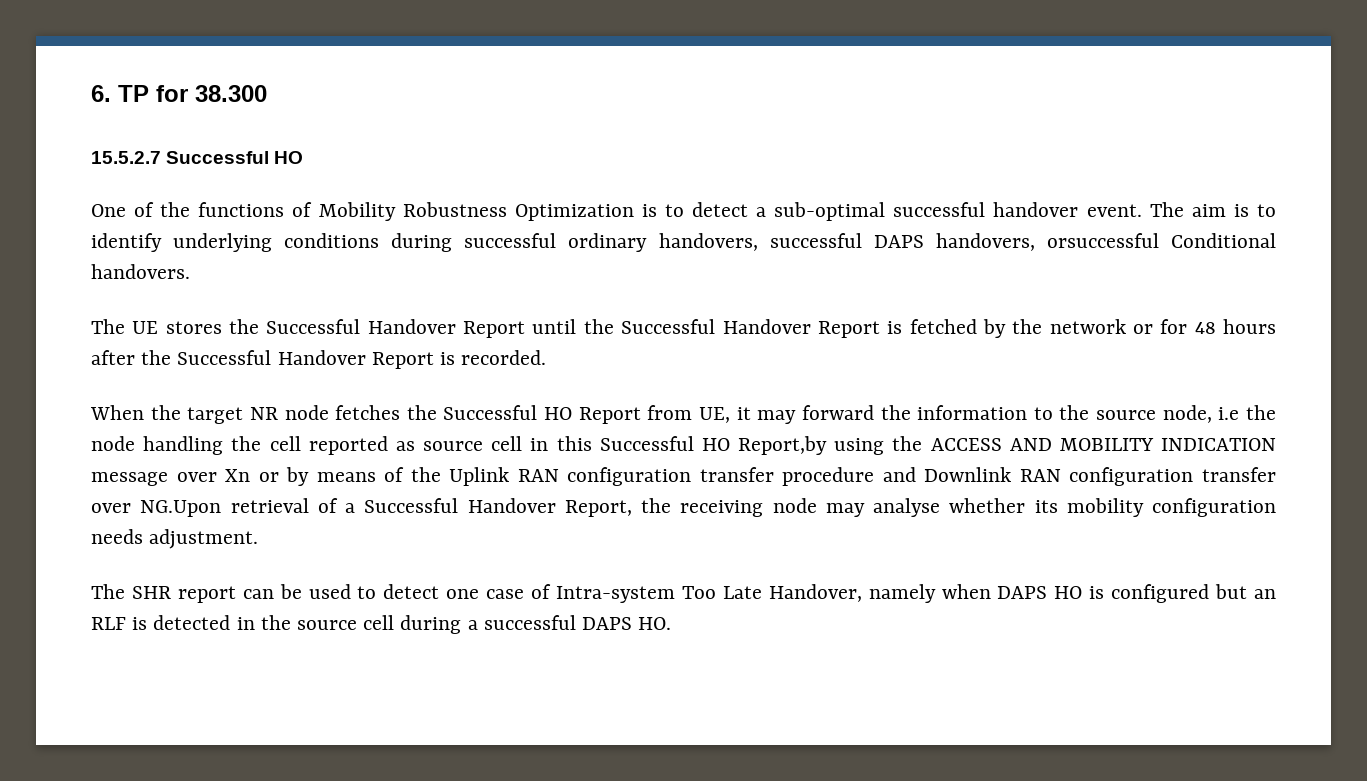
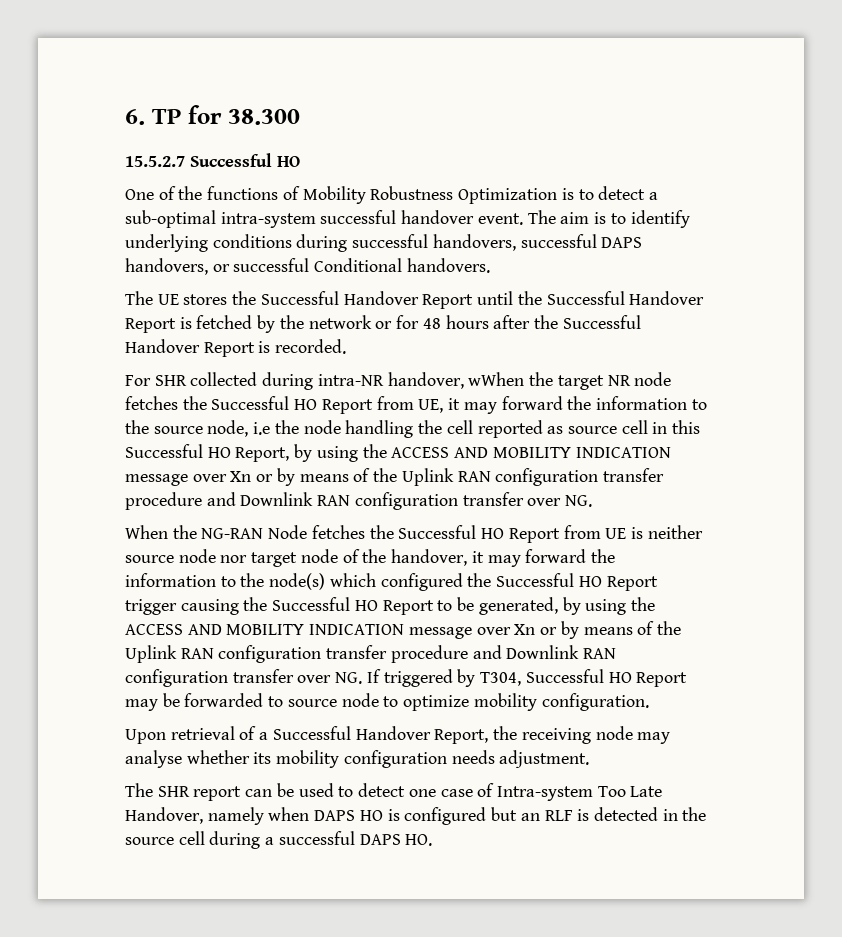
- One of the functions of Mobility Robustness Optimization is to detect a sub-optimal successful handover event.
+ One of the functions of Mobility Robustness Optimization is to detect a sub-optimal intra-system successful handover event.
- The aim is to identify underlying conditions during successful ordinary handovers, successful DAPS handovers, orsuccessful Conditional handovers.
+ The aim is to identify underlying conditions during successful handovers, successful DAPS handovers, or successful Conditional handovers.
- When the target NR node fetches the Successful HO Report from UE, it may forward the information to the source node, i.e the node handling the cell reported as source cell in this Successful HO Report,by using the ACCESS AND MOBILITY INDICATION message over Xn or by means of the Uplink RAN configuration transfer procedure and Downlink RAN configuration transfer over NG.Upon retrieval of a Successful Handover Report, the receiving node may analyse whether its mobility configuration needs adjustment.
+ For SHR collected during intra-NR handover, wWhen the target NR node fetches the Successful HO Report from UE, it may forward the information to the source node, i.e the node handling the cell reported as source cell in this Successful HO Report, by using the ACCESS AND MOBILITY INDICATION message over Xn or by means of the Uplink RAN configuration transfer procedure and Downlink RAN configuration transfer over NG.
+ When the NG-RAN Node fetches the Successful HO Report from UE is neither source node nor target node of the handover, it may forward the information to the node(s) which configured the Successful HO Report trigger causing the Successful HO Report to be generated, by using the ACCESS AND MOBILITY INDICATION message over Xn or by means of the Uplink RAN configuration transfer procedure and Downlink RAN configuration transfer over NG. If triggered by T304, Successful HO Report may be forwarded to source node to optimize mobility configuration.
+ Upon retrieval of a Successful Handover Report, the receiving node may analyse whether its mobility configuration needs adjustment.

